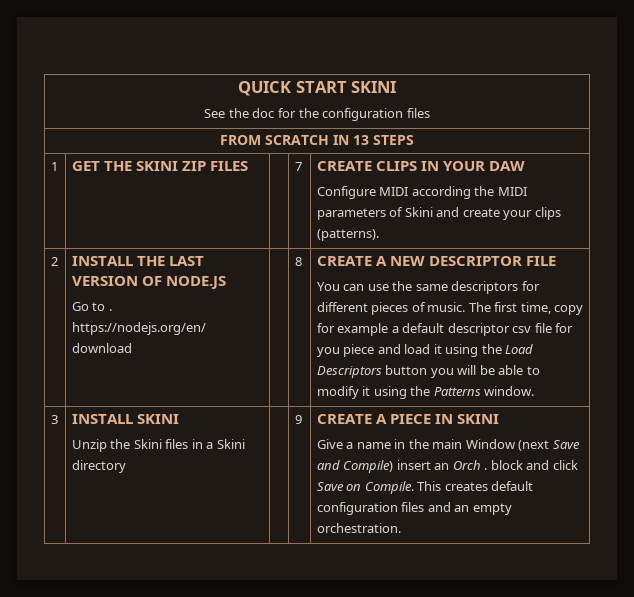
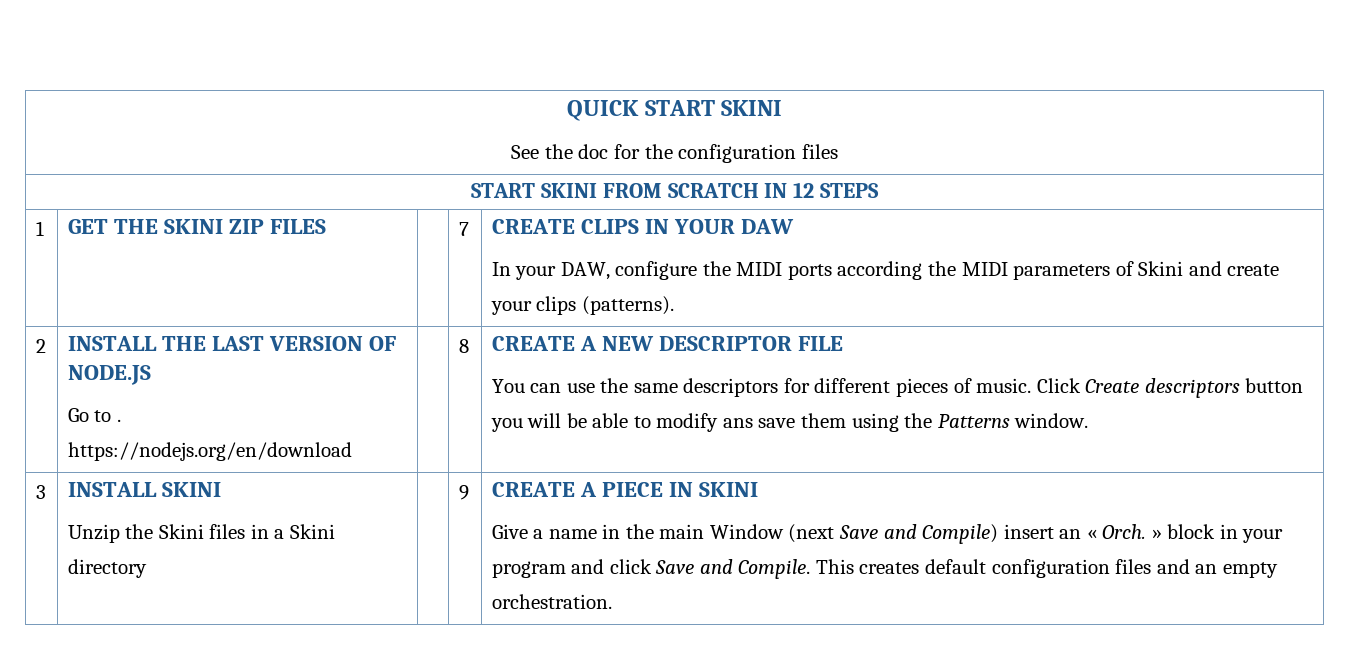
- FROM SCRATCH IN 13 STEPS
+ START SKINI FROM SCRATCH IN 12 STEPS
  1 | GET THE SKINI ZIP FILES | | 7 | CREATE CLIPS IN YOUR DAW
- Configure MIDI according the MIDI parameters of Skini and create your clips (patterns).
+ In your DAW, configure the MIDI ports according the MIDI parameters of Skini and create your clips (patterns).
- The first time, copy for example a default descriptor csv file for you piece and load it using the Load Descriptors button you will be able to modify it using the Patterns window.
+ Click Create descriptors button you will be able to modify ans save them using the Patterns window.
- Give a name in the main Window (next Save and Compile) insert an Orch . block and click Save on Compile.
+ Give a name in the main Window (next Save and Compile) insert an « Orch. » block in your program and click Save and Compile.

